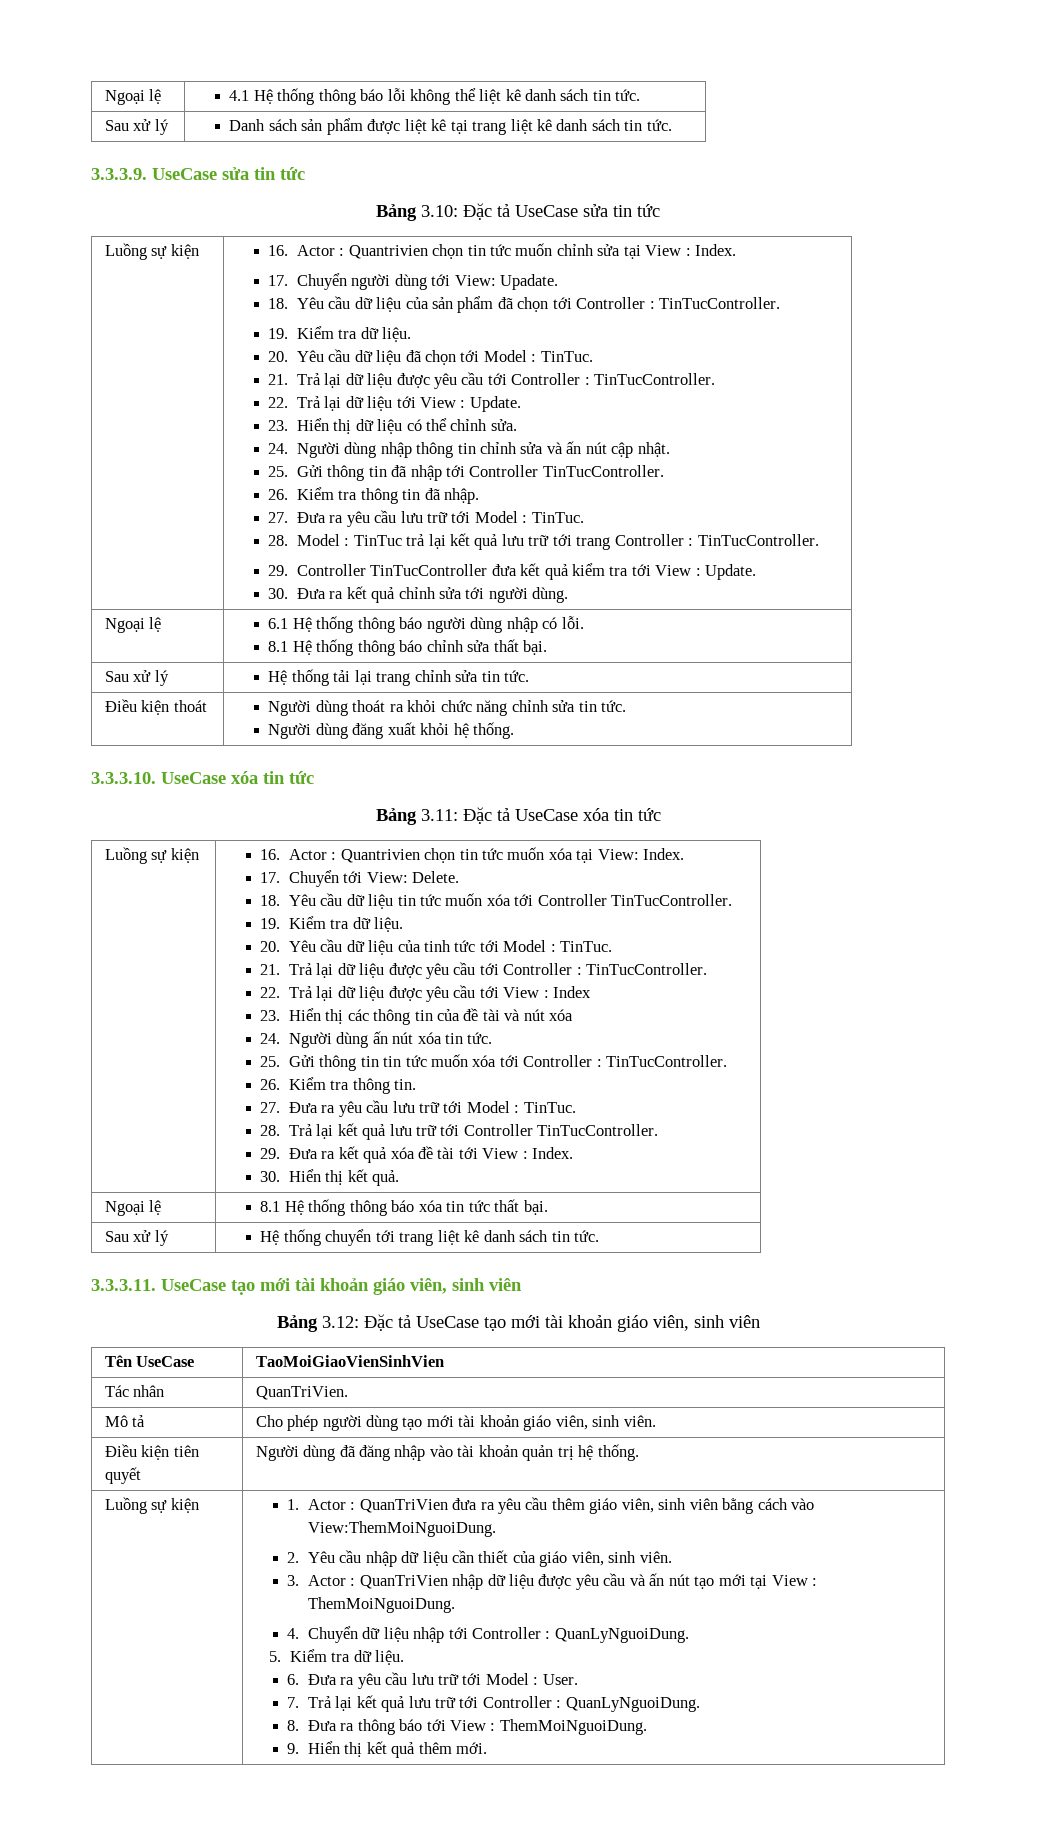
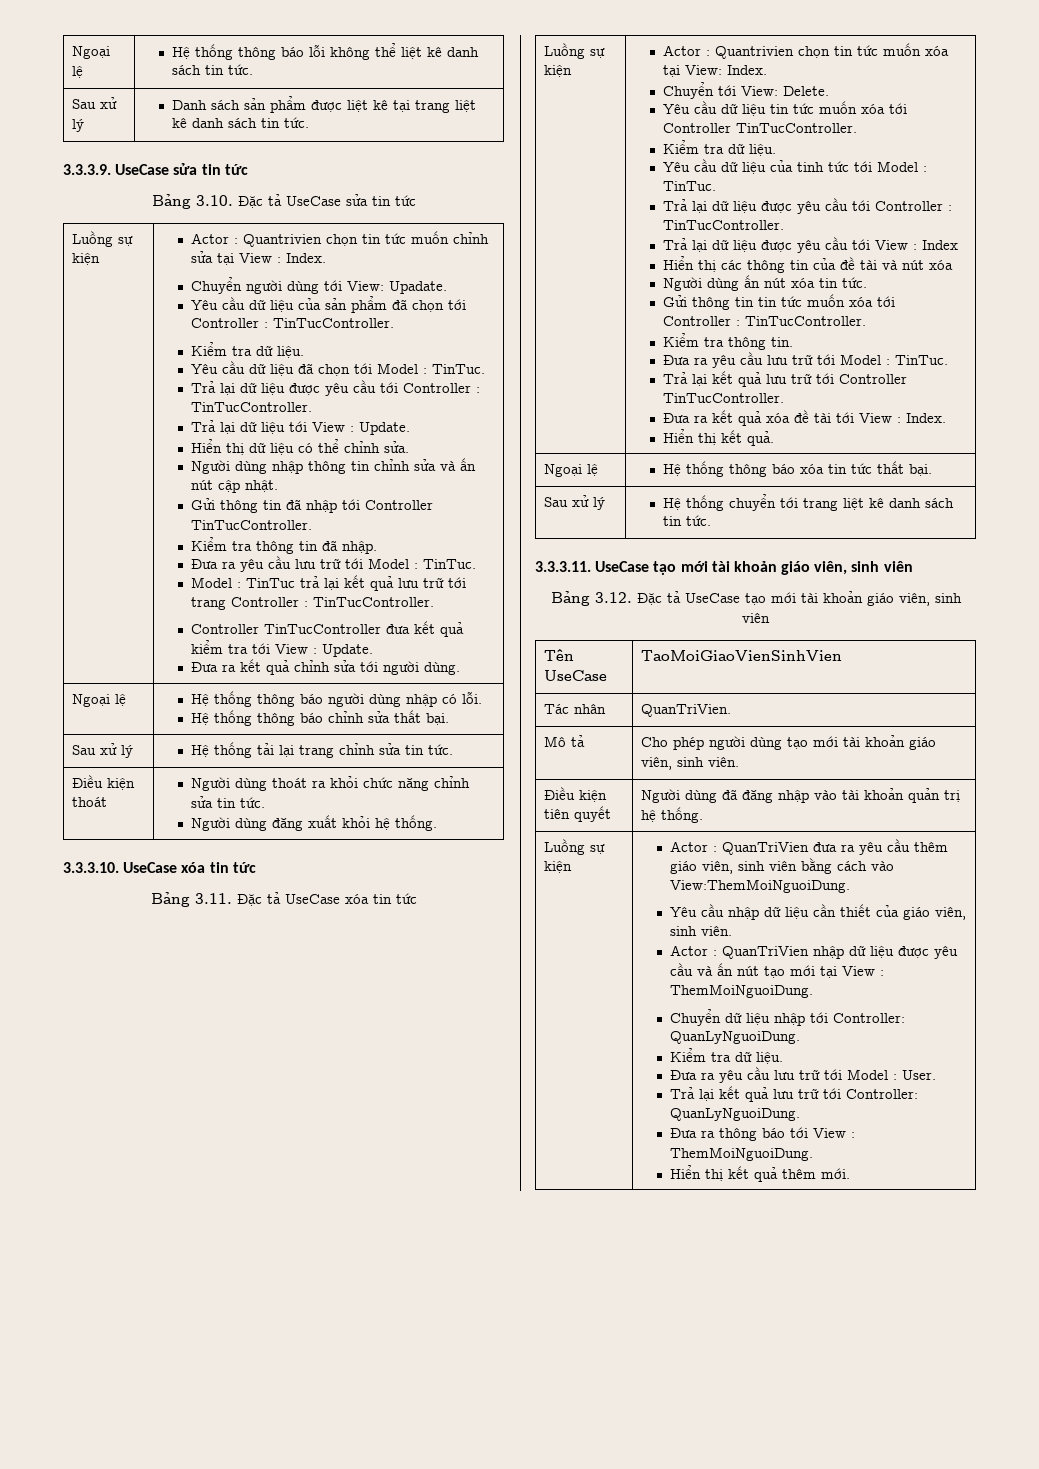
- Ngoại lệ | 4.1 Hệ thống thông báo lỗi không thể liệt kê danh sách tin tức.
+ Ngoại lệ | Hệ thống thông báo lỗi không thể liệt kê danh sách tin tức.
- Bảng 3.10: Đặc tả UseCase sửa tin tức
+ Bảng 3.10. Đặc tả UseCase sửa tin tức
- 16. Actor : Quantrivien chọn tin tức muốn chỉnh sửa tại View : Index.
+ Actor : Quantrivien chọn tin tức muốn chỉnh sửa tại View : Index.
- 17. Chuyển người dùng tới View: Upadate.
+ Chuyển người dùng tới View: Upadate.
- 18. Yêu cầu dữ liệu của sản phẩm đã chọn tới Controller : TinTucController.
- 19. Kiểm tra dữ liệu.
- 20. Yêu cầu dữ liệu đã chọn tới Model : TinTuc.
- 21. Trả lại dữ liệu được yêu cầu tới Controller : TinTucController.
+ Yêu cầu dữ liệu của sản phẩm đã chọn tới Controller : TinTucController.
+ Kiểm tra dữ liệu.
+ Yêu cầu dữ liệu đã chọn tới Model : TinTuc.
+ Trả lại dữ liệu được yêu cầu tới Controller : TinTucController.
- 22. Trả lại dữ liệu tới View : Update.
+ Trả lại dữ liệu tới View : Update.
- 23. Hiển thị dữ liệu có thể chỉnh sửa.
+ Hiển thị dữ liệu có thể chỉnh sửa.
- 24. Người dùng nhập thông tin chỉnh sửa và ấn nút cập nhật.
+ Người dùng nhập thông tin chỉnh sửa và ấn nút cập nhật.
- 25. Gửi thông tin đã nhập tới Controller TinTucController.
+ Gửi thông tin đã nhập tới Controller TinTucController.
- 26. Kiểm tra thông tin đã nhập.
- 27. Đưa ra yêu cầu lưu trữ tới Model : TinTuc.
+ Kiểm tra thông tin đã nhập.
+ Đưa ra yêu cầu lưu trữ tới Model : TinTuc.
- 28. Model : TinTuc trả lại kết quả lưu trữ tới trang Controller : TinTucController.
+ Model : TinTuc trả lại kết quả lưu trữ tới trang Controller : TinTucController.
- 29. Controller TinTucController đưa kết quả kiểm tra tới View : Update.
+ Controller TinTucController đưa kết quả kiểm tra tới View : Update.
- 30. Đưa ra kết quả chỉnh sửa tới người dùng.
+ Đưa ra kết quả chỉnh sửa tới người dùng.
- Ngoại lệ | 6.1 Hệ thống thông báo người dùng nhập có lỗi.
- 8.1 Hệ thống thông báo chỉnh sửa thất bại.
+ Ngoại lệ | Hệ thống thông báo người dùng nhập có lỗi.
+ Hệ thống thông báo chỉnh sửa thất bại.
- Bảng 3.11: Đặc tả UseCase xóa tin tức
+ Bảng 3.11. Đặc tả UseCase xóa tin tức
- 16. Actor : Quantrivien chọn tin tức muốn xóa tại View: Index.
+ Actor : Quantrivien chọn tin tức muốn xóa tại View: Index.
- 17. Chuyển tới View: Delete.
+ Chuyển tới View: Delete.
- 18. Yêu cầu dữ liệu tin tức muốn xóa tới Controller TinTucController.
- 19. Kiểm tra dữ liệu.
- 20. Yêu cầu dữ liệu của tinh tức tới Model : TinTuc.
- 21. Trả lại dữ liệu được yêu cầu tới Controller : TinTucController.
+ Yêu cầu dữ liệu tin tức muốn xóa tới Controller TinTucController.
+ Kiểm tra dữ liệu.
+ Yêu cầu dữ liệu của tinh tức tới Model : TinTuc.
+ Trả lại dữ liệu được yêu cầu tới Controller : TinTucController.
- 22. Trả lại dữ liệu được yêu cầu tới View : Index
+ Trả lại dữ liệu được yêu cầu tới View : Index
- 23. Hiển thị các thông tin của đề tài và nút xóa
+ Hiển thị các thông tin của đề tài và nút xóa
- 24. Người dùng ấn nút xóa tin tức.
+ Người dùng ấn nút xóa tin tức.
- 25. Gửi thông tin tin tức muốn xóa tới Controller : TinTucController.
+ Gửi thông tin tin tức muốn xóa tới Controller : TinTucController.
- 26. Kiểm tra thông tin.
- 27. Đưa ra yêu cầu lưu trữ tới Model : TinTuc.
+ Kiểm tra thông tin.
+ Đưa ra yêu cầu lưu trữ tới Model : TinTuc.
- 28. Trả lại kết quả lưu trữ tới Controller TinTucController.
+ Trả lại kết quả lưu trữ tới Controller TinTucController.
- 29. Đưa ra kết quả xóa đề tài tới View : Index.
+ Đưa ra kết quả xóa đề tài tới View : Index.
- 30. Hiển thị kết quả.
+ Hiển thị kết quả.
- Ngoại lệ | 8.1 Hệ thống thông báo xóa tin tức thất bại.
+ Ngoại lệ | Hệ thống thông báo xóa tin tức thất bại.
- Bảng 3.12: Đặc tả UseCase tạo mới tài khoản giáo viên, sinh viên
+ Bảng 3.12. Đặc tả UseCase tạo mới tài khoản giáo viên, sinh viên
- 1. Actor : QuanTriVien đưa ra yêu cầu thêm giáo viên, sinh viên bằng cách vào View:ThemMoiNguoiDung.
+ Actor : QuanTriVien đưa ra yêu cầu thêm giáo viên, sinh viên bằng cách vào View:ThemMoiNguoiDung.
- 2. Yêu cầu nhập dữ liệu cần thiết của giáo viên, sinh viên.
+ Yêu cầu nhập dữ liệu cần thiết của giáo viên, sinh viên.
- 3. Actor : QuanTriVien nhập dữ liệu được yêu cầu và ấn nút tạo mới tại View : ThemMoiNguoiDung.
+ Actor : QuanTriVien nhập dữ liệu được yêu cầu và ấn nút tạo mới tại View : ThemMoiNguoiDung.
- 4. Chuyển dữ liệu nhập tới Controller : QuanLyNguoiDung.
- 5. Kiểm tra dữ liệu.
- 6. Đưa ra yêu cầu lưu trữ tới Model : User.
+ Chuyển dữ liệu nhập tới Controller: QuanLyNguoiDung.
+ Kiểm tra dữ liệu.
+ Đưa ra yêu cầu lưu trữ tới Model : User.
- 7. Trả lại kết quả lưu trữ tới Controller : QuanLyNguoiDung.
- 8. Đưa ra thông báo tới View : ThemMoiNguoiDung.
+ Trả lại kết quả lưu trữ tới Controller: QuanLyNguoiDung.
+ Đưa ra thông báo tới View : ThemMoiNguoiDung.
- 9. Hiển thị kết quả thêm mới.
+ Hiển thị kết quả thêm mới.

